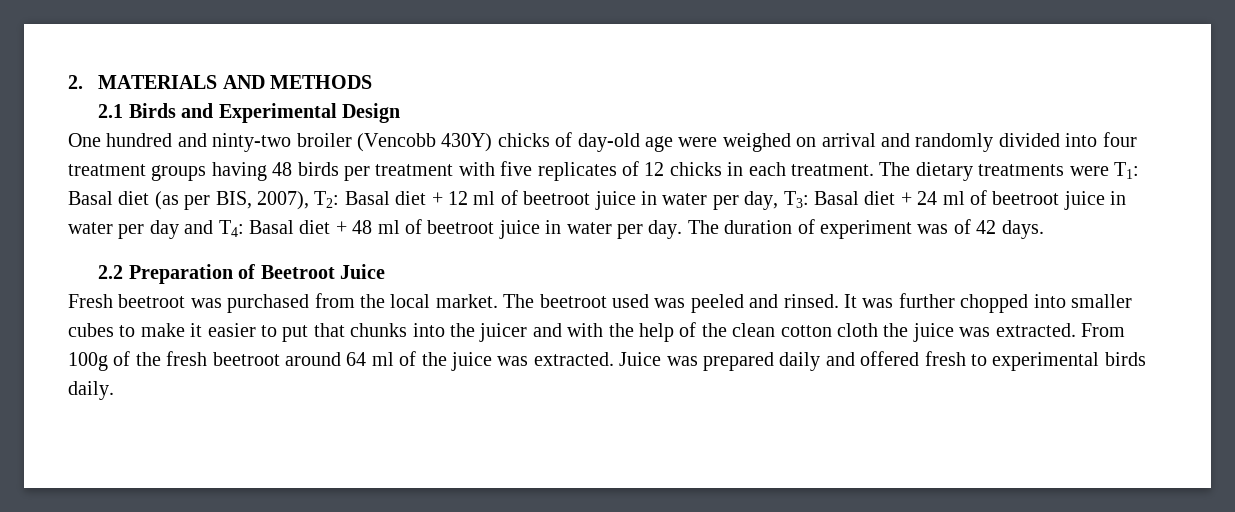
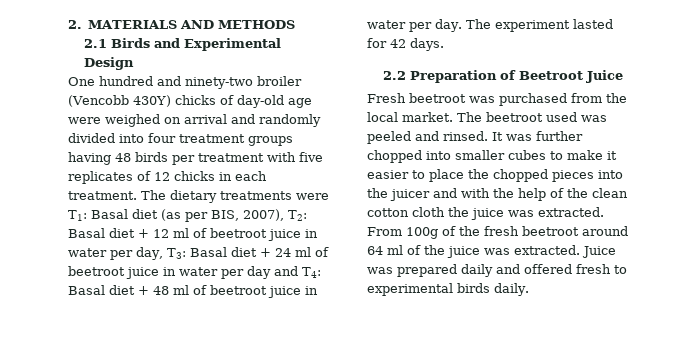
- One hundred and ninty-two broiler (Vencobb 430Y) chicks of day-old age were weighed on arrival and randomly divided into four treatment groups having 48 birds per treatment with five replicates of 12 chicks in each treatment.
+ One hundred and ninety-two broiler (Vencobb 430Y) chicks of day-old age were weighed on arrival and randomly divided into four treatment groups having 48 birds per treatment with five replicates of 12 chicks in each treatment.
- The duration of experiment was of 42 days.
+ The experiment lasted for 42 days.
- It was further chopped into smaller cubes to make it easier to put that chunks into the juicer and with the help of the clean cotton cloth the juice was extracted.
+ It was further chopped into smaller cubes to make it easier to place the chopped pieces into the juicer and with the help of the clean cotton cloth the juice was extracted.

